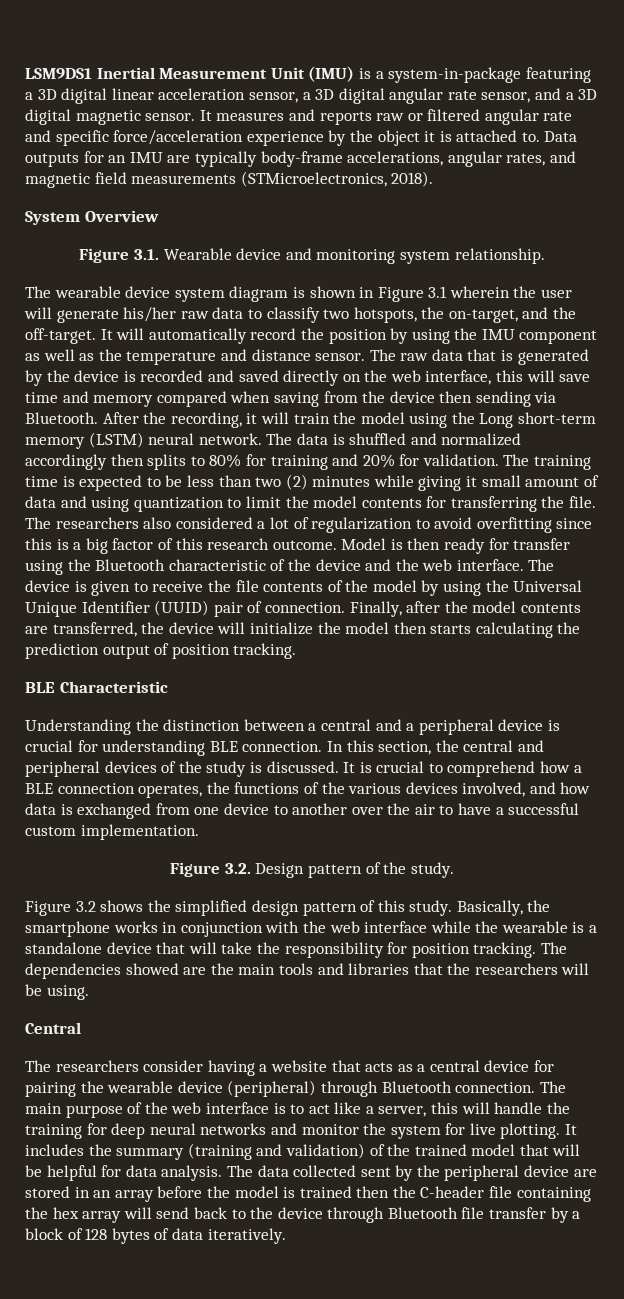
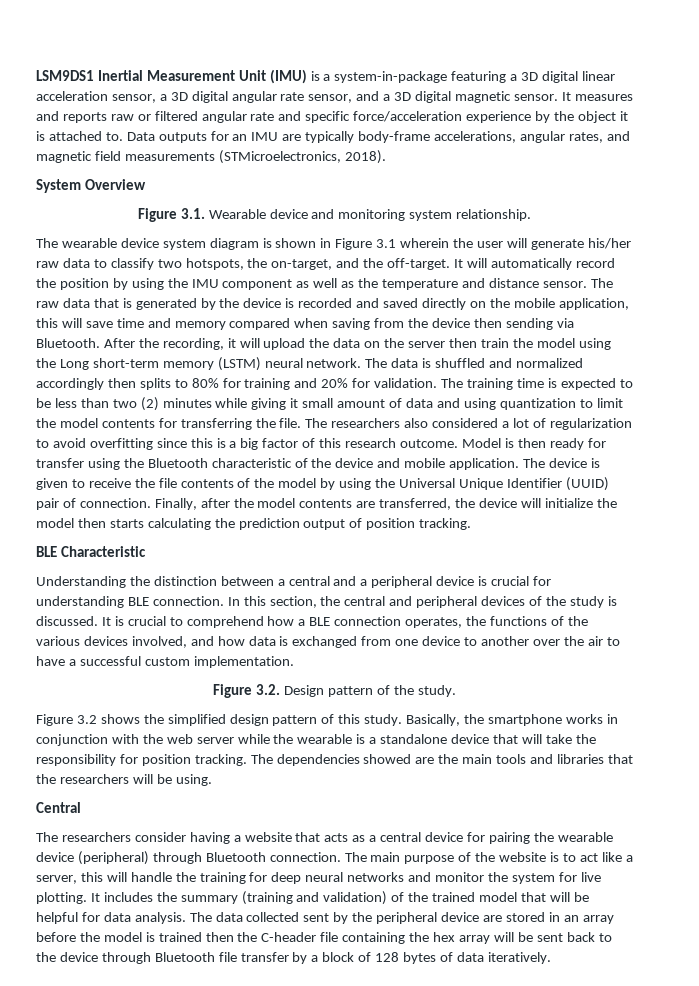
- The raw data that is generated by the device is recorded and saved directly on the web interface, this will save time and memory compared when saving from the device then sending via Bluetooth.
+ The raw data that is generated by the device is recorded and saved directly on the mobile application, this will save time and memory compared when saving from the device then sending via Bluetooth.
- After the recording, it will train the model using the Long short-term memory (LSTM) neural network.
+ After the recording, it will upload the data on the server then train the model using the Long short-term memory (LSTM) neural network.
- Model is then ready for transfer using the Bluetooth characteristic of the device and the web interface.
+ Model is then ready for transfer using the Bluetooth characteristic of the device and mobile application.
- Basically, the smartphone works in conjunction with the web interface while the wearable is a standalone device that will take the responsibility for position tracking.
+ Basically, the smartphone works in conjunction with the web server while the wearable is a standalone device that will take the responsibility for position tracking.
- The main purpose of the web interface is to act like a server, this will handle the training for deep neural networks and monitor the system for live plotting.
+ The main purpose of the website is to act like a server, this will handle the training for deep neural networks and monitor the system for live plotting.
- The data collected sent by the peripheral device are stored in an array before the model is trained then the C-header file containing the hex array will send back to the device through Bluetooth file transfer by a block of 128 bytes of data iteratively.
+ The data collected sent by the peripheral device are stored in an array before the model is trained then the C-header file containing the hex array will be sent back to the device through Bluetooth file transfer by a block of 128 bytes of data iteratively.

